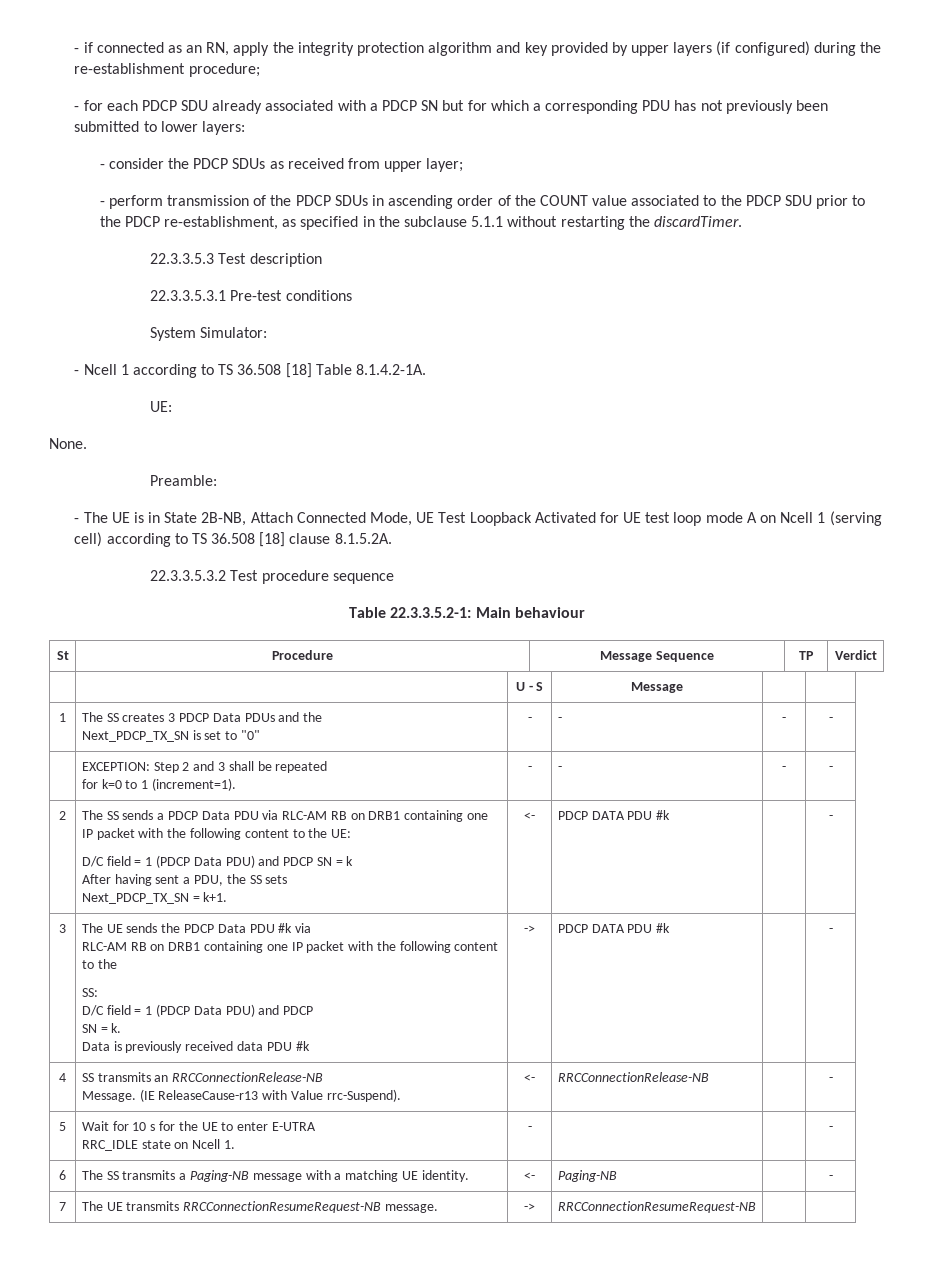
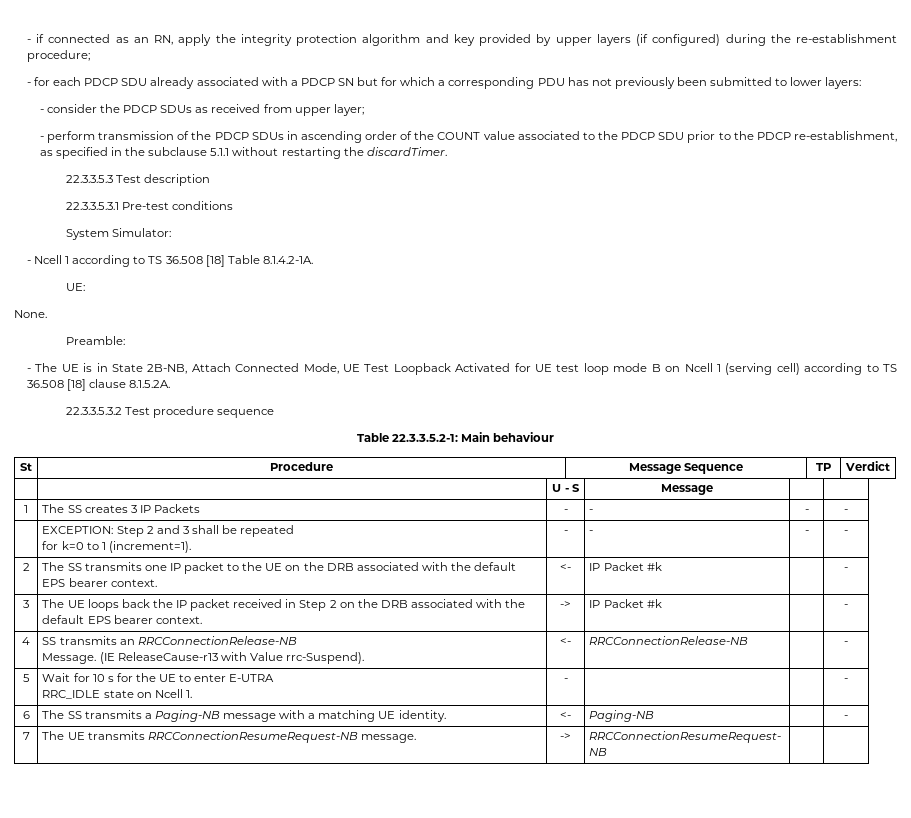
- - The UE is in State 2B-NB, Attach Connected Mode, UE Test Loopback Activated for UE test loop mode A on Ncell 1 (serving cell) according to TS 36.508 [18] clause 8.1.5.2A.
+ - The UE is in State 2B-NB, Attach Connected Mode, UE Test Loopback Activated for UE test loop mode B on Ncell 1 (serving cell) according to TS 36.508 [18] clause 8.1.5.2A.
- 1 | The SS creates 3 PDCP Data PDUs and the
- Next_PDCP_TX_SN is set to "0" | - | - | - | -
+ 1 | The SS creates 3 IP Packets | - | - | - | -
- The SS sends a PDCP Data PDU via RLC-AM RB on DRB1 containing one IP packet with the following content to the UE:
- D/C field = 1 (PDCP Data PDU) and PDCP SN = k
- After having sent a PDU, the SS sets
- Next_PDCP_TX_SN = k+1. | <- | PDCP DATA PDU #k
+ The SS transmits one IP packet to the UE on the DRB associated with the default EPS bearer context. | <- | IP Packet #k
- The UE sends the PDCP Data PDU #k via
- RLC-AM RB on DRB1 containing one IP packet with the following content to the
- SS:
- D/C field = 1 (PDCP Data PDU) and PDCP
- SN = k.
- Data is previously received data PDU #k | -> | PDCP DATA PDU #k
+ The UE loops back the IP packet received in Step 2 on the DRB associated with the default EPS bearer context. | -> | IP Packet #k

